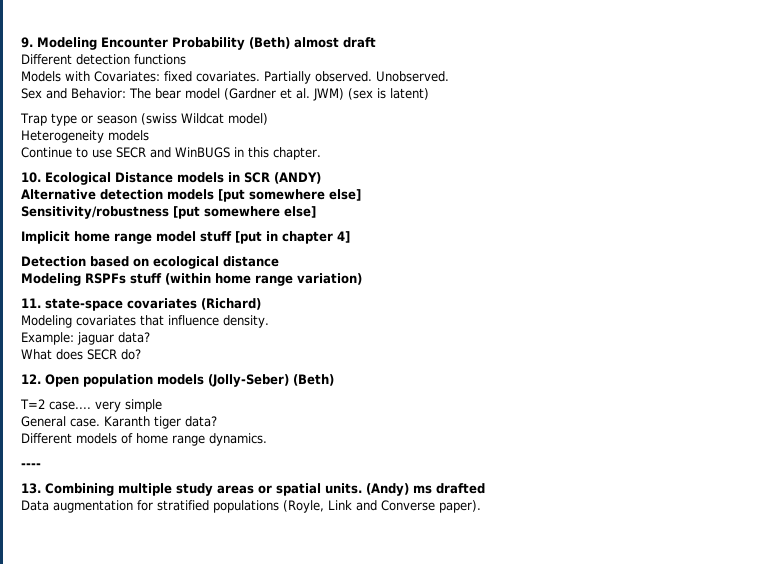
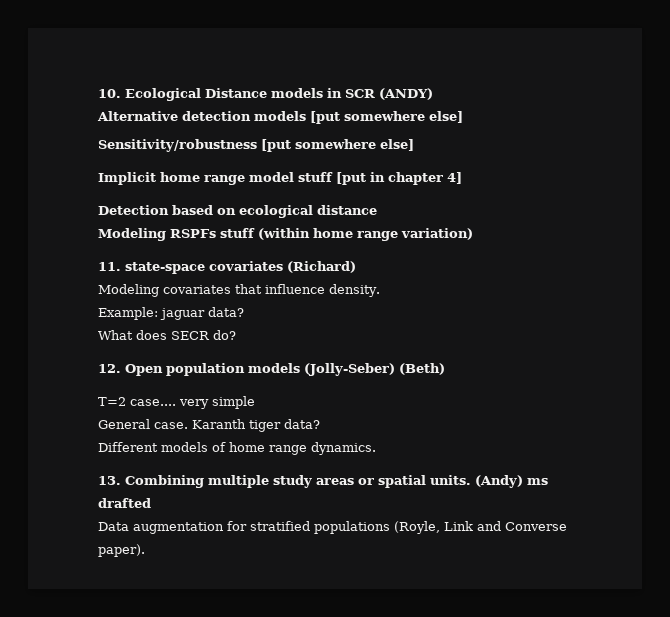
- 9. Modeling Encounter Probability (Beth) almost draft
- Different detection functions
- Models with Covariates: fixed covariates. Partially observed. Unobserved.
- Sex and Behavior: The bear model (Gardner et al. JWM) (sex is latent)
- Trap type or season (swiss Wildcat model)
- Heterogeneity models
- Continue to use SECR and WinBUGS in this chapter.
- ----

